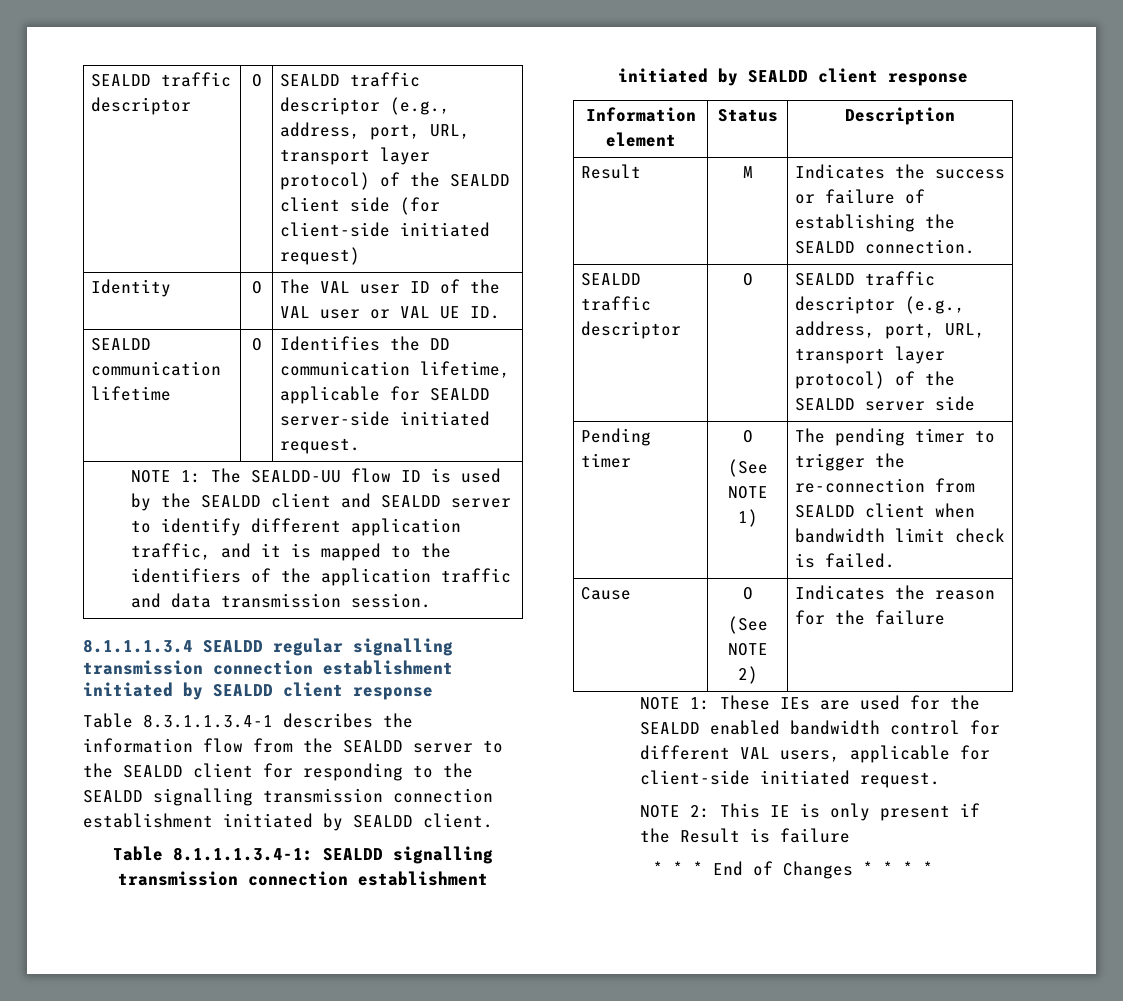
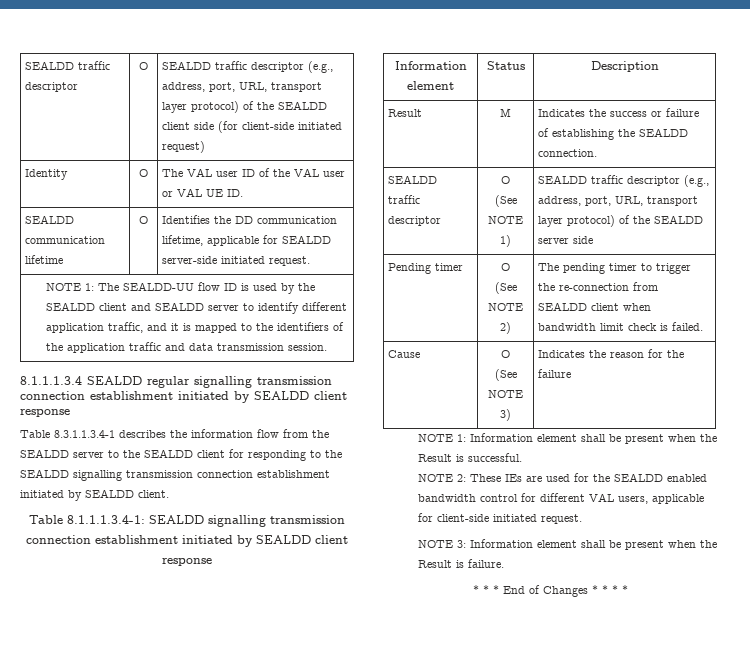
  Result | M | Indicates the success or failure of establishing the SEALDD connection.
- SEALDD traffic descriptor | O | SEALDD traffic descriptor (e.g., address, port, URL, transport layer protocol) of the SEALDD server side
+ SEALDD traffic descriptor | O
+ (See NOTE 1) | SEALDD traffic descriptor (e.g., address, port, URL, transport layer protocol) of the SEALDD server side
  Pending timer | O
- (See NOTE 1) | The pending timer to trigger the re-connection from SEALDD client when bandwidth limit check is failed.
+ (See NOTE 2) | The pending timer to trigger the re-connection from SEALDD client when bandwidth limit check is failed.
  Cause | O
- (See NOTE 2) | Indicates the reason for the failure
+ (See NOTE 3) | Indicates the reason for the failure
- NOTE 1: These IEs are used for the SEALDD enabled bandwidth control for different VAL users, applicable for client-side initiated request.
+ NOTE 1: Information element shall be present when the Result is successful.
+ NOTE 2: These IEs are used for the SEALDD enabled bandwidth control for different VAL users, applicable for client-side initiated request.
- NOTE 2: This IE is only present if the Result is failure
+ NOTE 3: Information element shall be present when the Result is failure.

